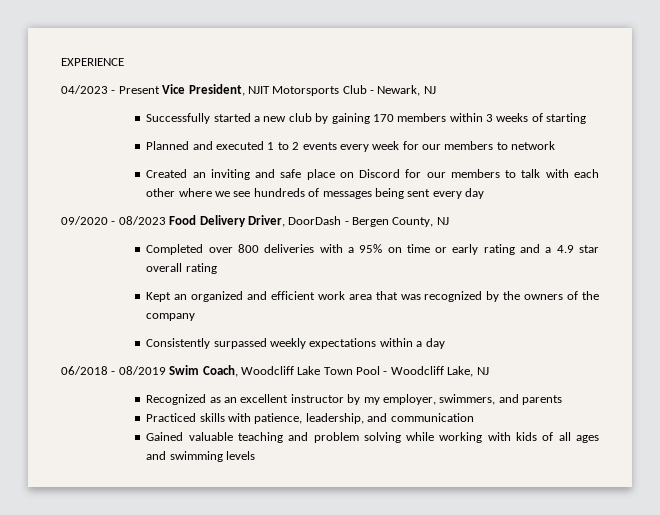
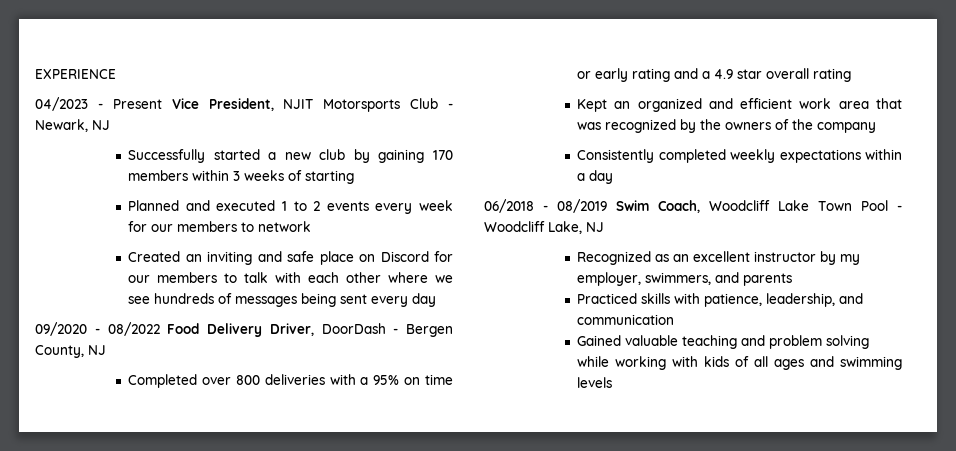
- 09/2020 - 08/2023 Food Delivery Driver, DoorDash - Bergen County, NJ
+ 09/2020 - 08/2022 Food Delivery Driver, DoorDash - Bergen County, NJ
- Consistently surpassed weekly expectations within a day
+ Consistently completed weekly expectations within a day

